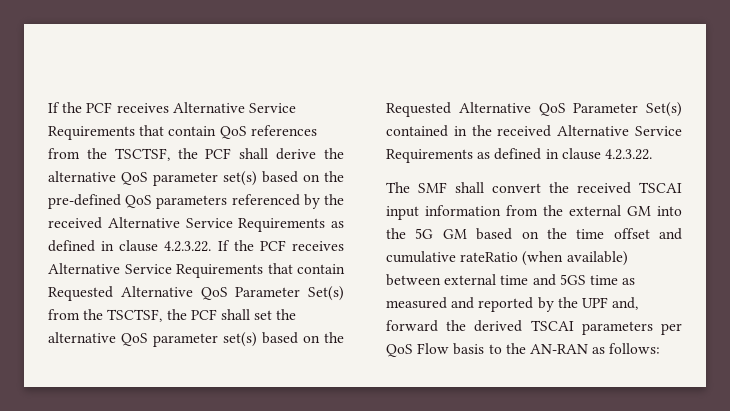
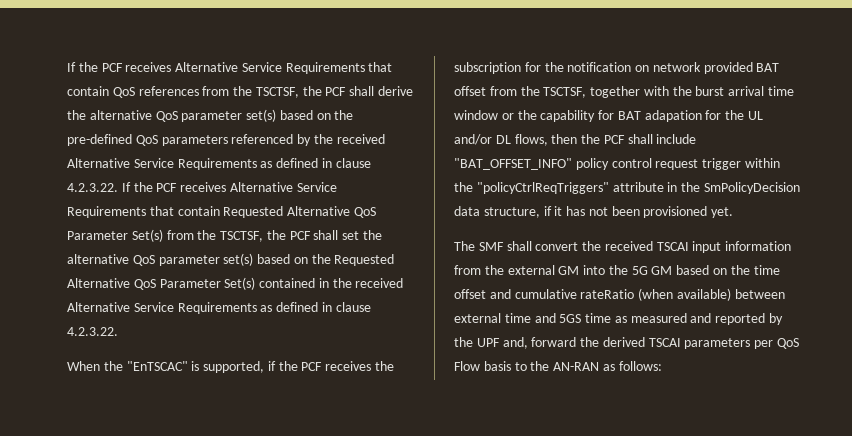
+ When the "EnTSCAC" is supported, if the PCF receives the subscription for the notification on network provided BAT offset from the TSCTSF, together with the burst arrival time window or the capability for BAT adapation for the UL and/or DL flows, then the PCF shall include "BAT_OFFSET_INFO" policy control request trigger within the "policyCtrlReqTriggers" attribute in the SmPolicyDecision data structure, if it has not been provisioned yet.

